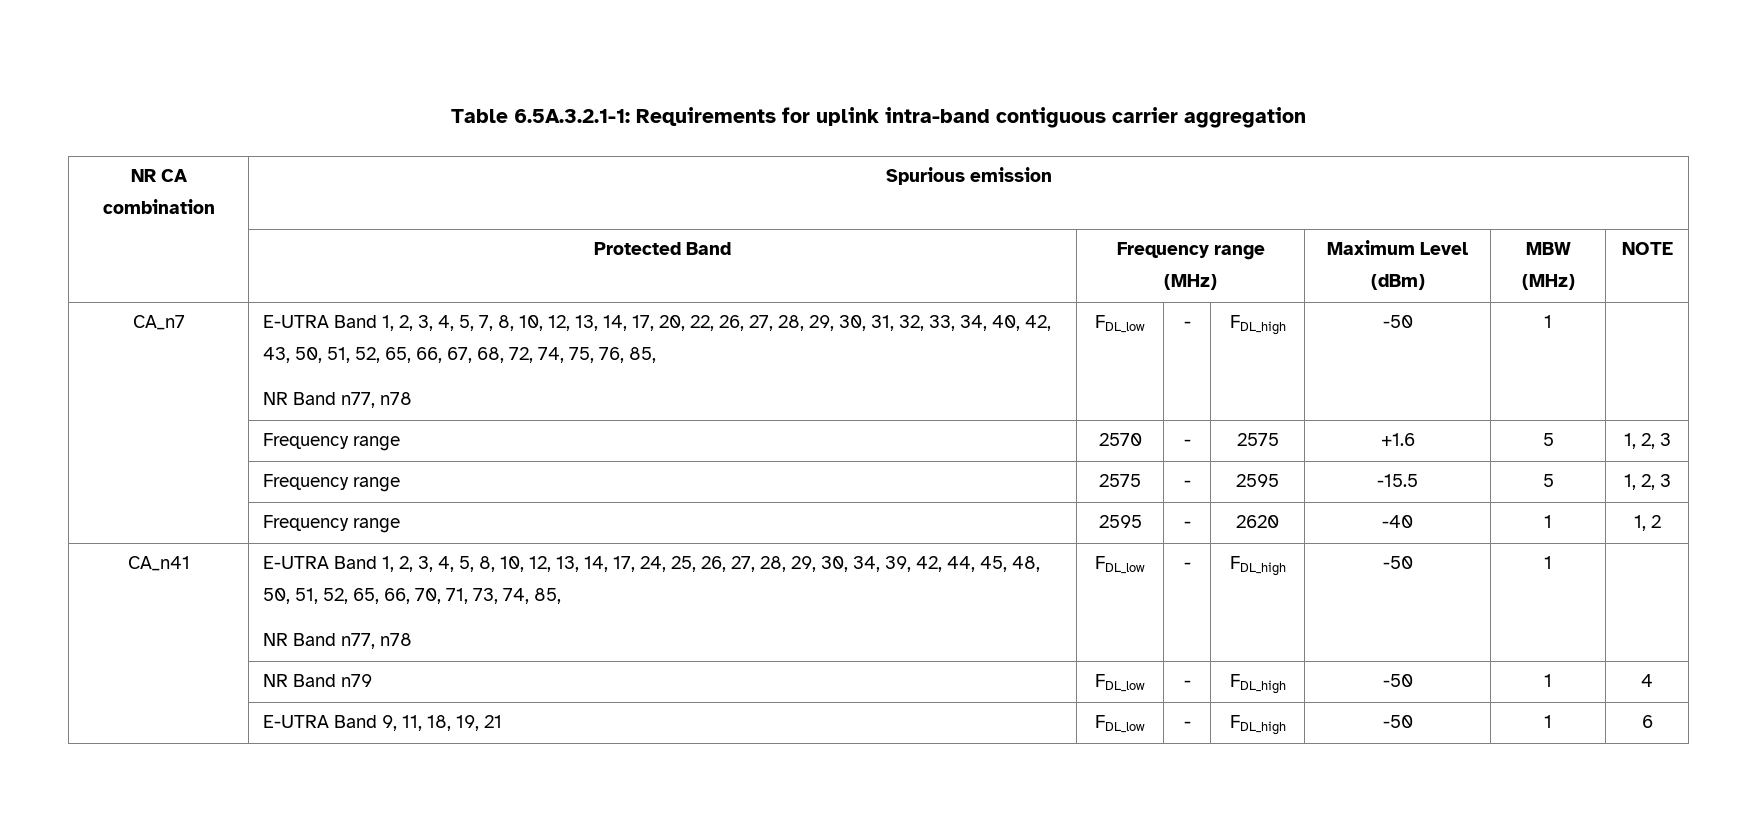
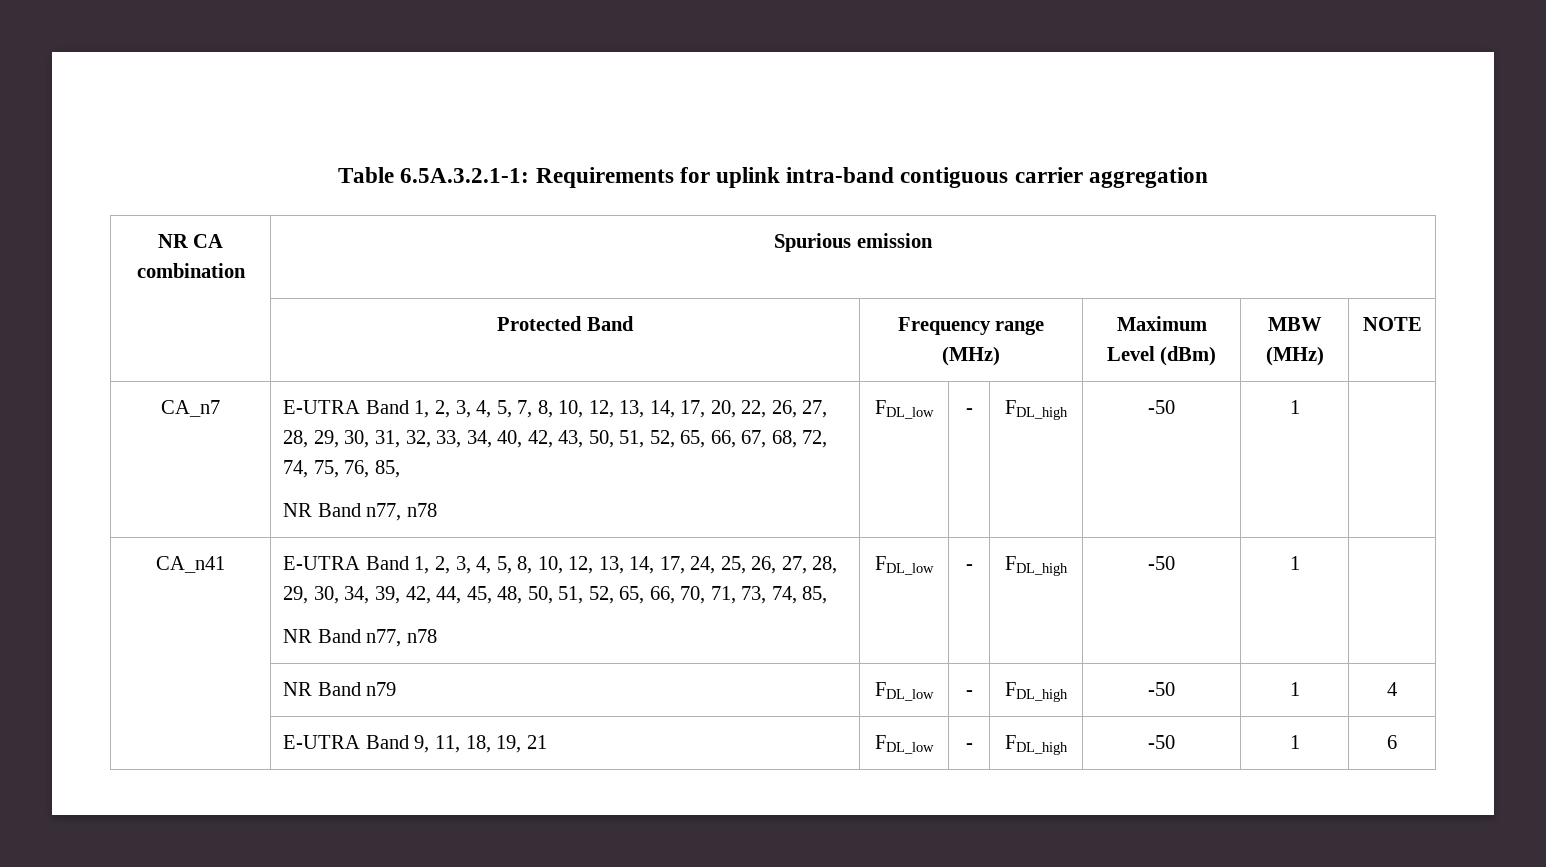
- | Frequency range | 2570 | - | 2575 | +1.6 | 5 | 1, 2, 3
- | Frequency range | 2575 | - | 2595 | -15.5 | 5 | 1, 2, 3
- | Frequency range | 2595 | - | 2620 | -40 | 1 | 1, 2

